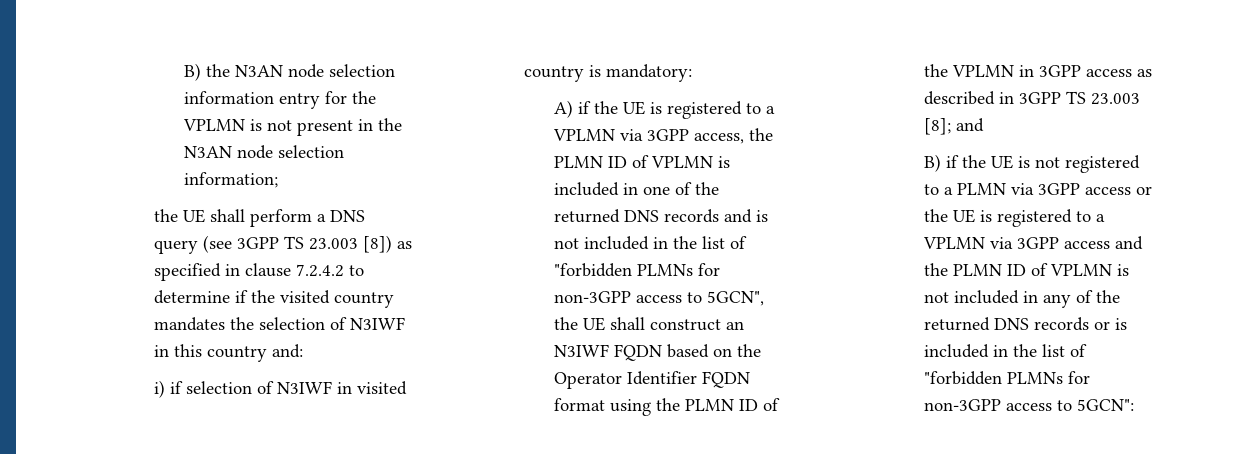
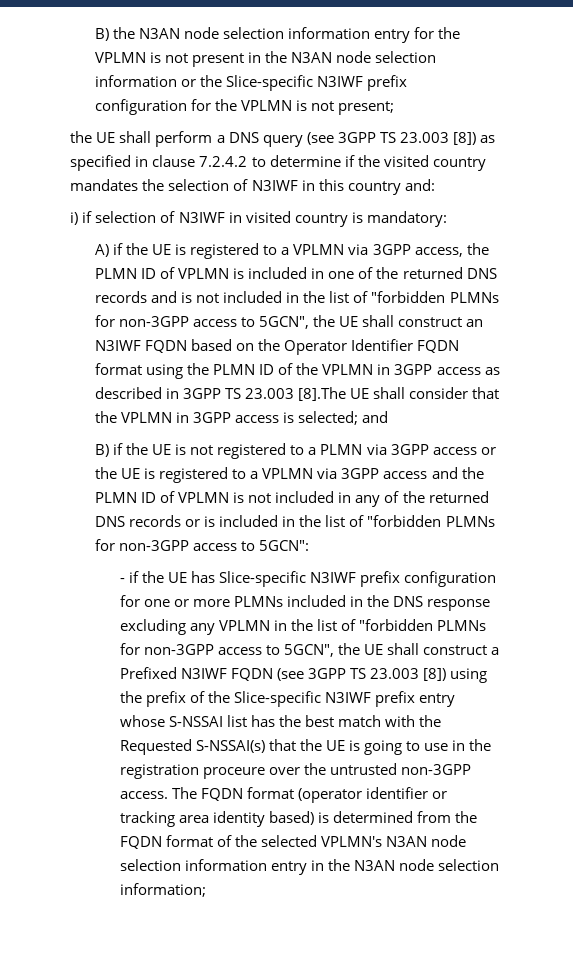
- B) the N3AN node selection information entry for the VPLMN is not present in the N3AN node selection information;
+ B) the N3AN node selection information entry for the VPLMN is not present in the N3AN node selection information or the Slice-specific N3IWF prefix configuration for the VPLMN is not present;
- A) if the UE is registered to a VPLMN via 3GPP access, the PLMN ID of VPLMN is included in one of the returned DNS records and is not included in the list of "forbidden PLMNs for non-3GPP access to 5GCN", the UE shall construct an N3IWF FQDN based on the Operator Identifier FQDN format using the PLMN ID of the VPLMN in 3GPP access as described in 3GPP TS 23.003 [8];
+ A) if the UE is registered to a VPLMN via 3GPP access, the PLMN ID of VPLMN is included in one of the returned DNS records and is not included in the list of "forbidden PLMNs for non-3GPP access to 5GCN", the UE shall construct an N3IWF FQDN based on the Operator Identifier FQDN format using the PLMN ID of the VPLMN in 3GPP access as described in 3GPP TS 23.003 [8].The UE shall consider that the VPLMN in 3GPP access is selected;
+ - if the UE has Slice-specific N3IWF prefix configuration for one or more PLMNs included in the DNS response excluding any VPLMN in the list of "forbidden PLMNs for non-3GPP access to 5GCN", the UE shall construct a Prefixed N3IWF FQDN (see 3GPP TS 23.003 [8]) using the prefix of the Slice-specific N3IWF prefix entry whose S-NSSAI list has the best match with the Requested S-NSSAI(s) that the UE is going to use in the registration proceure over the untrusted non-3GPP access. The FQDN format (operator identifier or tracking area identity based) is determined from the FQDN format of the selected VPLMN's N3AN node selection information entry in the N3AN node selection information;

